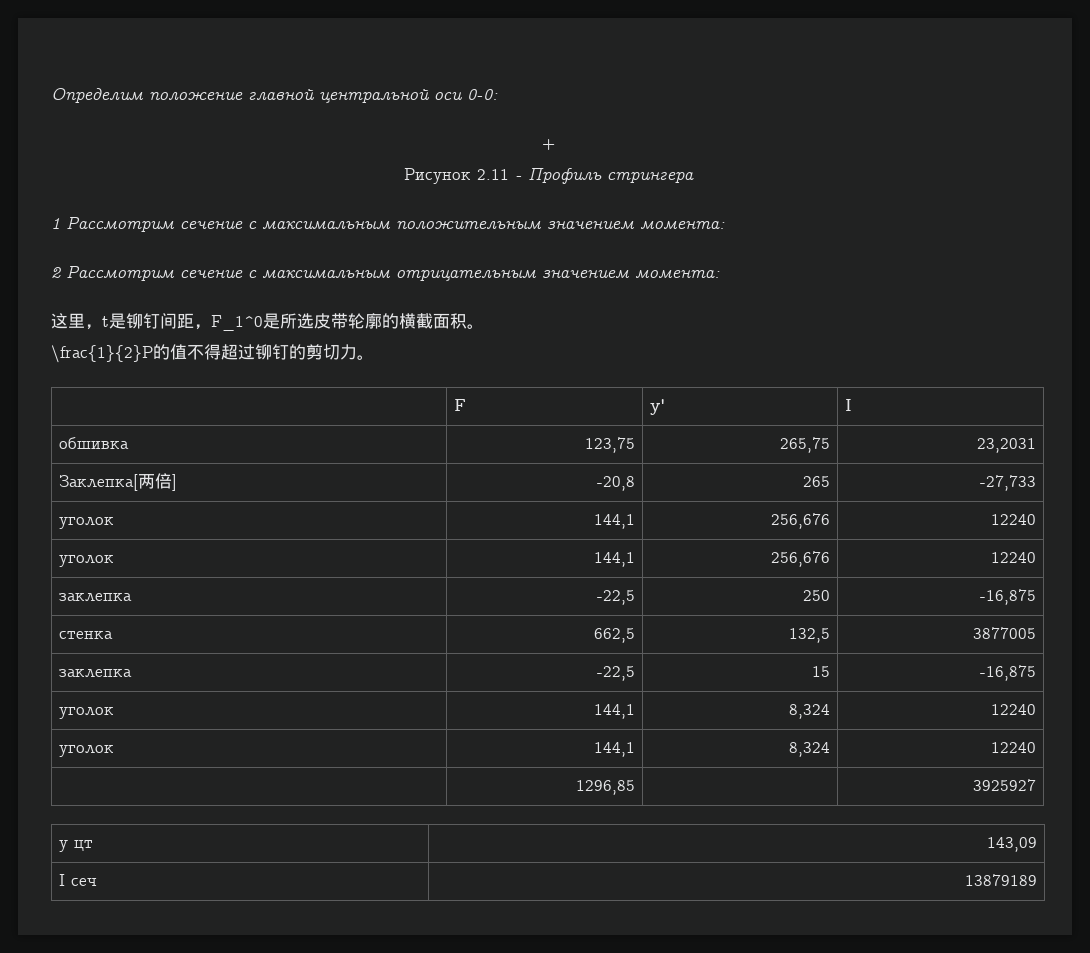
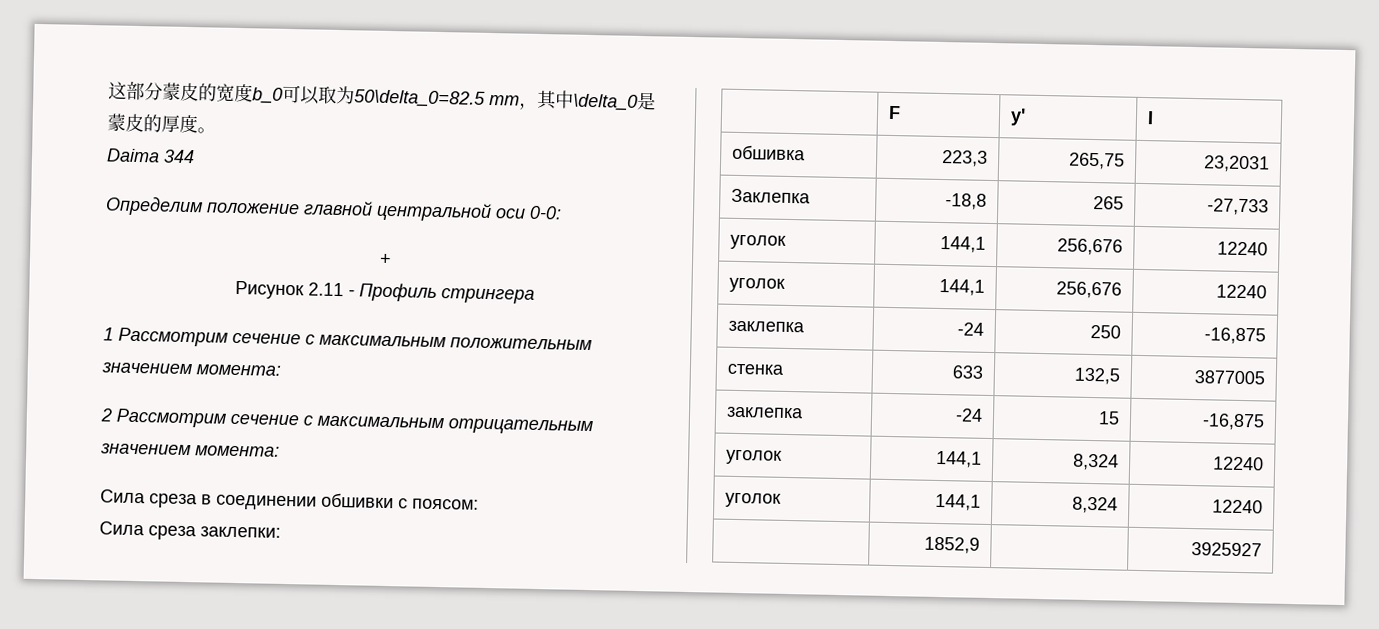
+ 这部分蒙皮的宽度b_0可以取为50\delta_0=82.5 mm，其中\delta_0是蒙皮的厚度。
+ Daima 344
- 这里，t是铆钉间距，F_1^0是所选皮带轮廓的横截面积。
- \frac{1}{2}P的值不得超过铆钉的剪切力。
+ Сила среза в соединении обшивки с поясом:
+ Сила среза заклепки:
- обшивка | 123,75 | 265,75 | 23,2031
+ обшивка | 223,3 | 265,75 | 23,2031
- Заклепка[两倍] | -20,8 | 265 | -27,733
+ Заклепка | -18,8 | 265 | -27,733
- заклепка | -22,5 | 250 | -16,875
+ заклепка | -24 | 250 | -16,875
- стенка | 662,5 | 132,5 | 3877005
+ стенка | 633 | 132,5 | 3877005
- заклепка | -22,5 | 15 | -16,875
+ заклепка | -24 | 15 | -16,875
- | 1296,85 | | 3925927
+ | 1852,9 | | 3925927
- у цт | 143,09
- I сеч | 13879189

